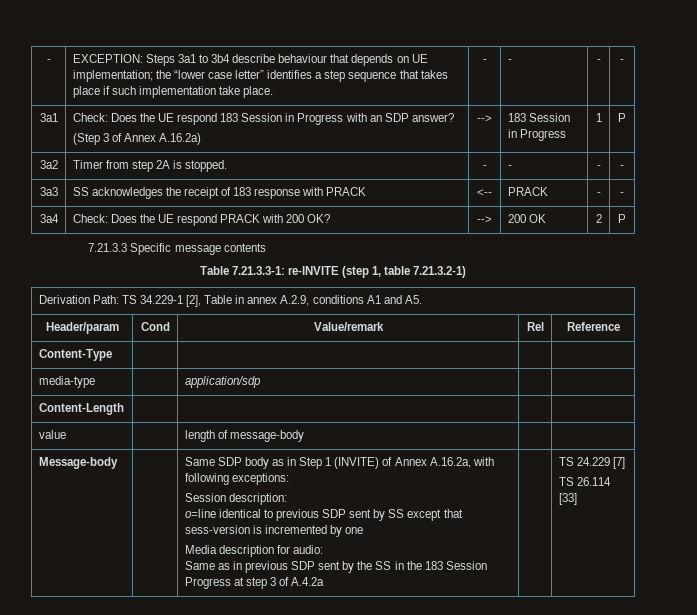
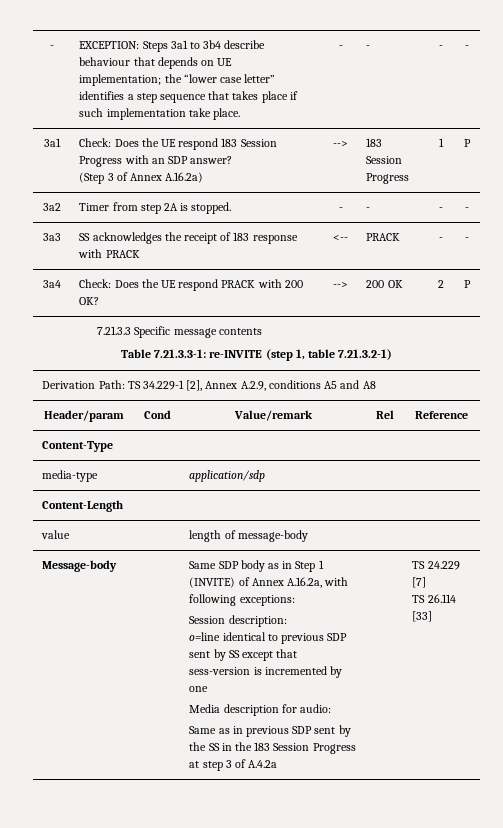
- 3a1 | Check: Does the UE respond 183 Session in Progress with an SDP answer?
- (Step 3 of Annex A.16.2a) | --> | 183 Session in Progress | 1 | P
+ 3a1 | Check: Does the UE respond 183 Session Progress with an SDP answer?
+ (Step 3 of Annex A.16.2a) | --> | 183 Session Progress | 1 | P
- Derivation Path: TS 34.229-1 [2], Table in annex A.2.9, conditions A1 and A5.
+ Derivation Path: TS 34.229-1 [2], Annex A.2.9, conditions A5 and A8

